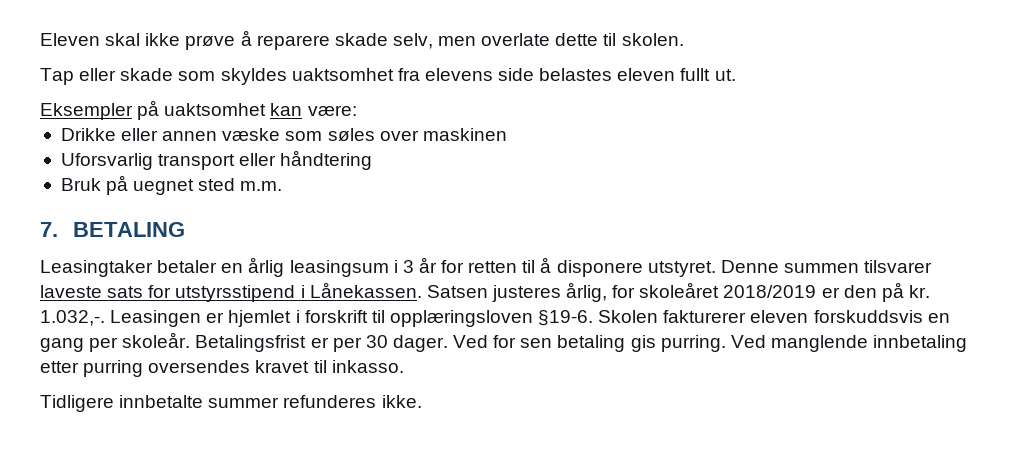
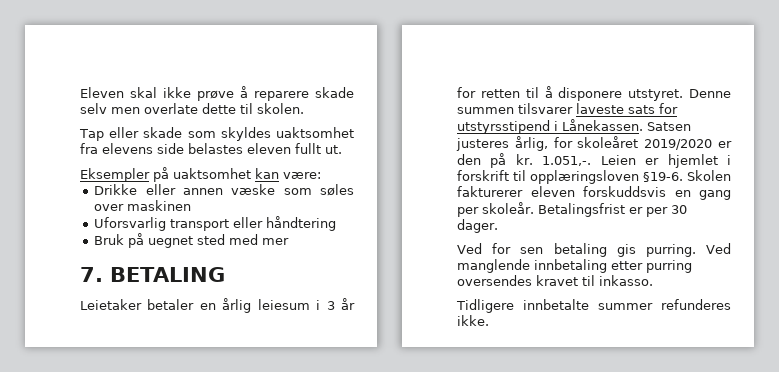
- Eleven skal ikke prøve å reparere skade selv, men overlate dette til skolen.
+ Eleven skal ikke prøve å reparere skade selv men overlate dette til skolen.
- Bruk på uegnet sted m.m.
+ Bruk på uegnet sted med mer
- Leasingtaker betaler en årlig leasingsum i 3 år for retten til å disponere utstyret.
+ Leietaker betaler en årlig leiesum i 3 år for retten til å disponere utstyret.
- Satsen justeres årlig, for skoleåret 2018/2019 er den på kr.
+ Satsen justeres årlig, for skoleåret 2019/2020 er den på kr.
- 1.032,-. Leasingen er hjemlet i forskrift til opplæringsloven §19-6.
+ 1.051,-. Leien er hjemlet i forskrift til opplæringsloven §19-6.
- Betalingsfrist er per 30 dager. Ved for sen betaling gis purring.
+ Betalingsfrist er per 30 dager.
+ Ved for sen betaling gis purring.

